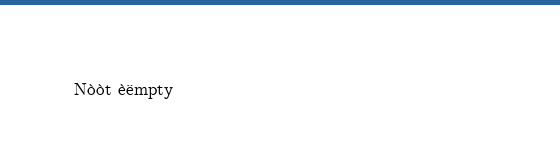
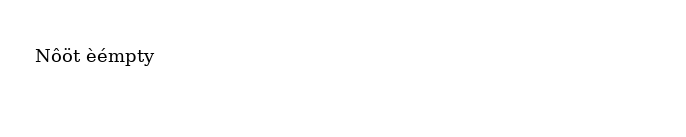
- Nòòt èëmpty
+ Nôöt èémpty

